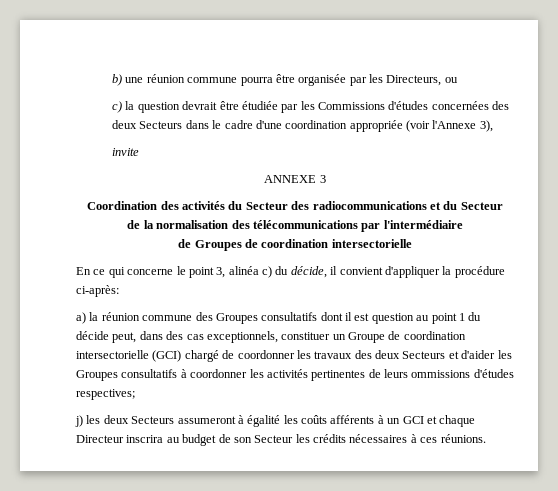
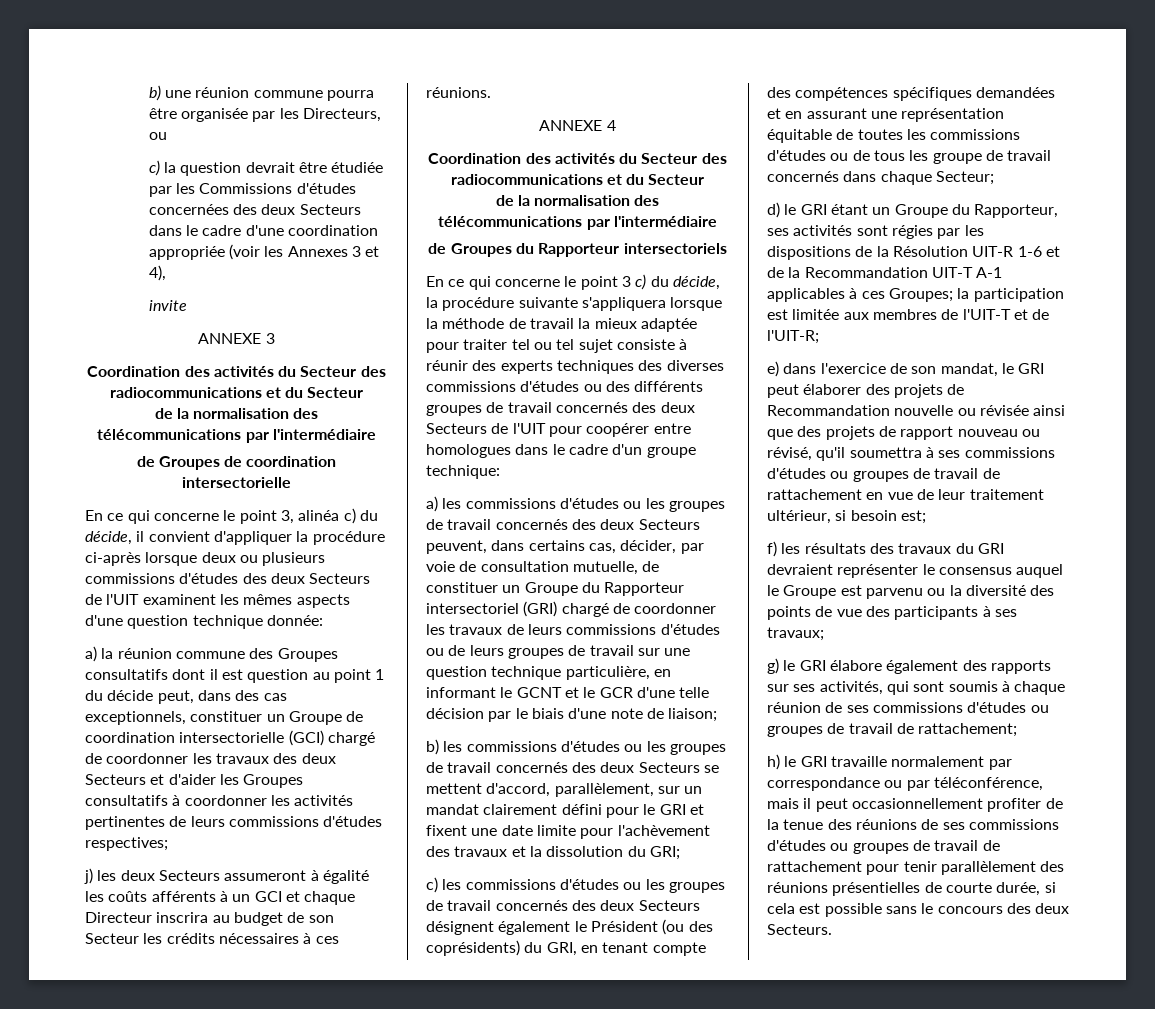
- c) la question devrait être étudiée par les Commissions d'études concernées des deux Secteurs dans le cadre d'une coordination appropriée (voir l'Annexe 3),
+ c) la question devrait être étudiée par les Commissions d'études concernées des deux Secteurs dans le cadre d'une coordination appropriée (voir les Annexes 3 et 4),
- En ce qui concerne le point 3, alinéa c) du décide, il convient d'appliquer la procédure ci-après:
+ En ce qui concerne le point 3, alinéa c) du décide, il convient d'appliquer la procédure ci-après lorsque deux ou plusieurs commissions d'études des deux Secteurs de l'UIT examinent les mêmes aspects d'une question technique donnée:
- a) la réunion commune des Groupes consultatifs dont il est question au point 1 du décide peut, dans des cas exceptionnels, constituer un Groupe de coordination intersectorielle (GCI) chargé de coordonner les travaux des deux Secteurs et d'aider les Groupes consultatifs à coordonner les activités pertinentes de leurs ommissions d'études respectives;
+ a) la réunion commune des Groupes consultatifs dont il est question au point 1 du décide peut, dans des cas exceptionnels, constituer un Groupe de coordination intersectorielle (GCI) chargé de coordonner les travaux des deux Secteurs et d'aider les Groupes consultatifs à coordonner les activités pertinentes de leurs commissions d'études respectives;
+ ANNEXE 4
+ Coordination des activités du Secteur des radiocommunications et du Secteur
+ de la normalisation des télécommunications par l'intermédiaire
+ de Groupes du Rapporteur intersectoriels
+ En ce qui concerne le point 3 c) du décide, la procédure suivante s'appliquera lorsque la méthode de travail la mieux adaptée pour traiter tel ou tel sujet consiste à réunir des experts techniques des diverses commissions d'études ou des différents groupes de travail concernés des deux Secteurs de l'UIT pour coopérer entre homologues dans le cadre d'un groupe technique:
+ a) les commissions d'études ou les groupes de travail concernés des deux Secteurs peuvent, dans certains cas, décider, par voie de consultation mutuelle, de constituer un Groupe du Rapporteur intersectoriel (GRI) chargé de coordonner les travaux de leurs commissions d'études ou de leurs groupes de travail sur une question technique particulière, en informant le GCNT et le GCR d'une telle décision par le biais d'une note de liaison;
+ b) les commissions d'études ou les groupes de travail concernés des deux Secteurs se mettent d'accord, parallèlement, sur un mandat clairement défini pour le GRI et fixent une date limite pour l'achèvement des travaux et la dissolution du GRI;
+ c) les commissions d'études ou les groupes de travail concernés des deux Secteurs désignent également le Président (ou des coprésidents) du GRI, en tenant compte des compétences spécifiques demandées et en assurant une représentation équitable de toutes les commissions d'études ou de tous les groupe de travail concernés dans chaque Secteur;
+ d) le GRI étant un Groupe du Rapporteur, ses activités sont régies par les dispositions de la Résolution UIT-R 1-6 et de la Recommandation UIT-T A-1 applicables à ces Groupes; la participation est limitée aux membres de l'UIT-T et de l'UIT-R;
+ e) dans l'exercice de son mandat, le GRI peut élaborer des projets de Recommandation nouvelle ou révisée ainsi que des projets de rapport nouveau ou révisé, qu'il soumettra à ses commissions d'études ou groupes de travail de rattachement en vue de leur traitement ultérieur, si besoin est;
+ f) les résultats des travaux du GRI devraient représenter le consensus auquel le Groupe est parvenu ou la diversité des points de vue des participants à ses travaux;
+ g) le GRI élabore également des rapports sur ses activités, qui sont soumis à chaque réunion de ses commissions d'études ou groupes de travail de rattachement;
+ h) le GRI travaille normalement par correspondance ou par téléconférence, mais il peut occasionnellement profiter de la tenue des réunions de ses commissions d'études ou groupes de travail de rattachement pour tenir parallèlement des réunions présentielles de courte durée, si cela est possible sans le concours des deux Secteurs.

